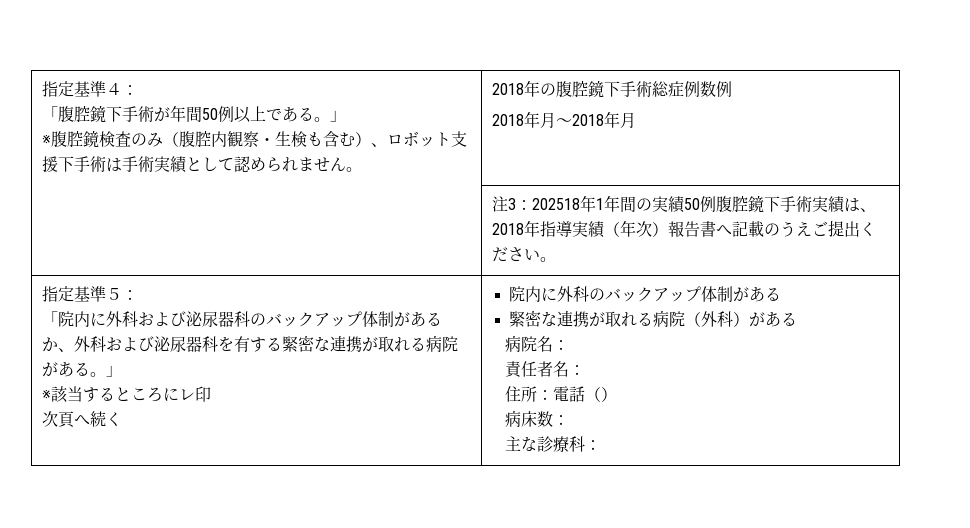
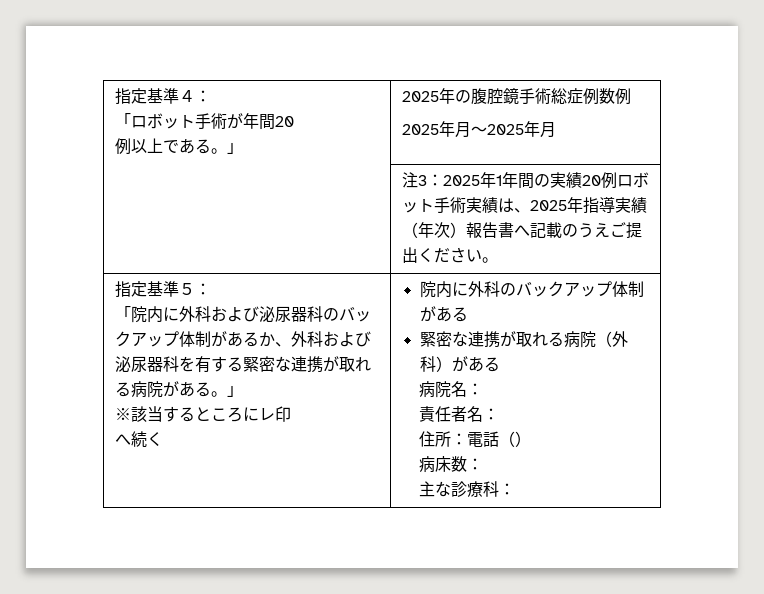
- 「腹腔鏡下手術が年間50例以上である。」
+ 「ロボット手術が年間20
+ 例以上である。」
- ※腹腔鏡検査のみ（腹腔内観察・生検も含む）、ロボット支援下手術は手術実績として認められません。 | 2018年の腹腔鏡下手術総症例数例
+ 2025年の腹腔鏡手術総症例数例
- 2018年月～2018年月
+ 2025年月～2025年月
- | 注3：202518年1年間の実績50例腹腔鏡下手術実績は、2018年指導実績（年次）報告書へ記載のうえご提出ください。
+ | 注3：2025年1年間の実績20例ロボット手術実績は、2025年指導実績（年次）報告書へ記載のうえご提出ください。
- 次頁へ続く
+ へ続く

